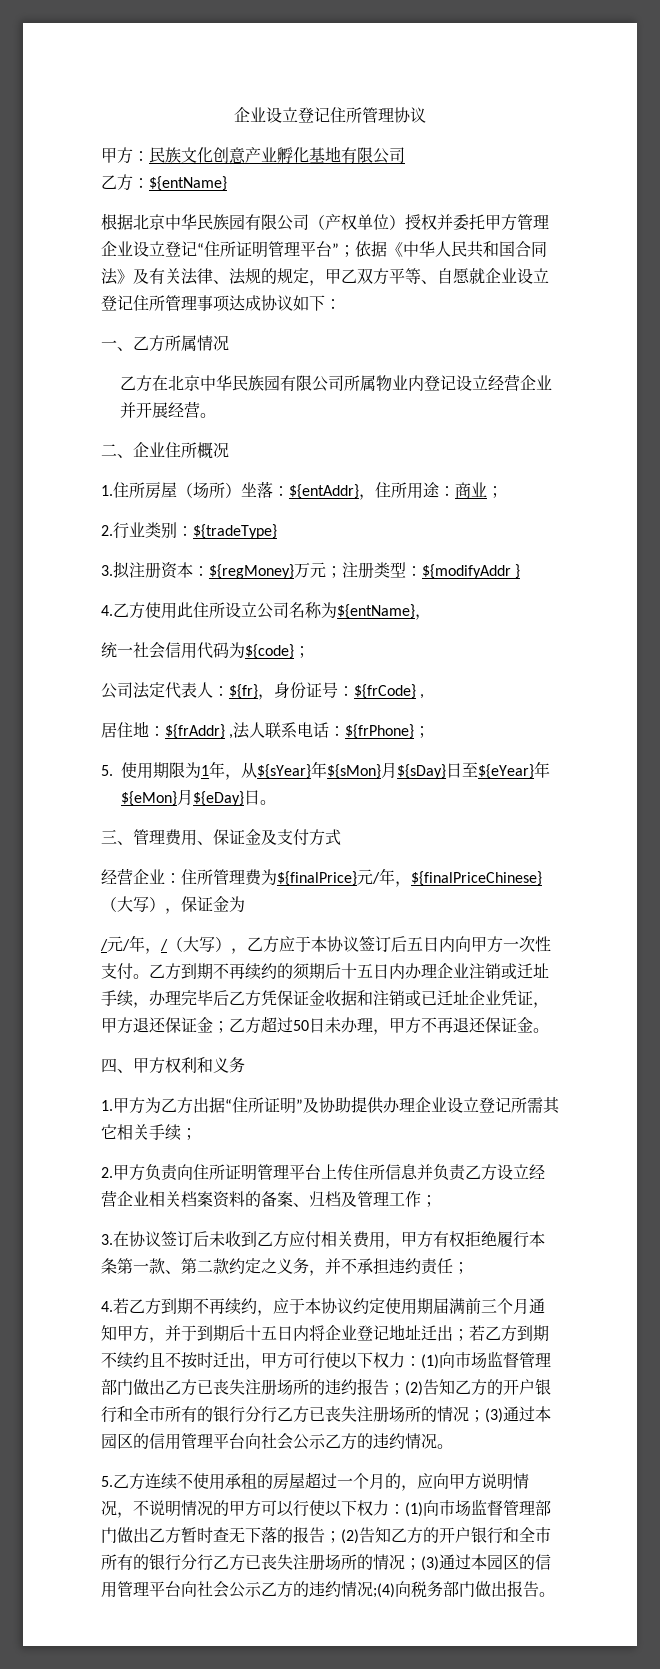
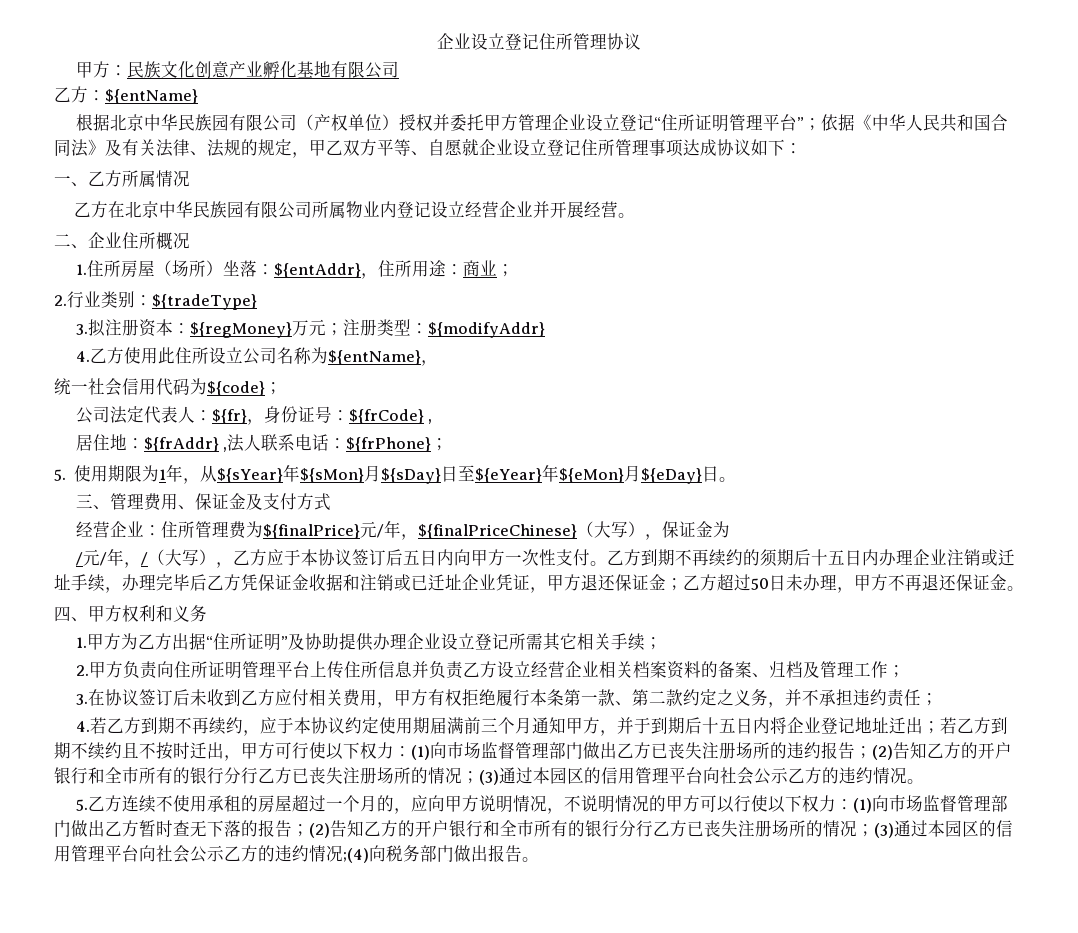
- 3.拟注册资本：${regMoney}万元；注册类型：${modifyAddr }
+ 3.拟注册资本：${regMoney}万元；注册类型：${modifyAddr}

